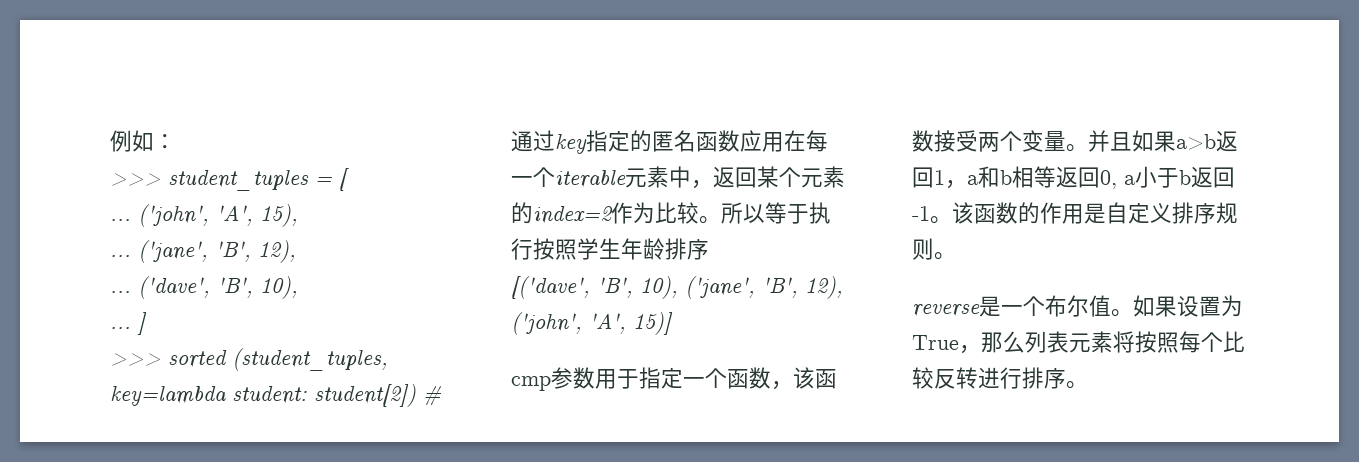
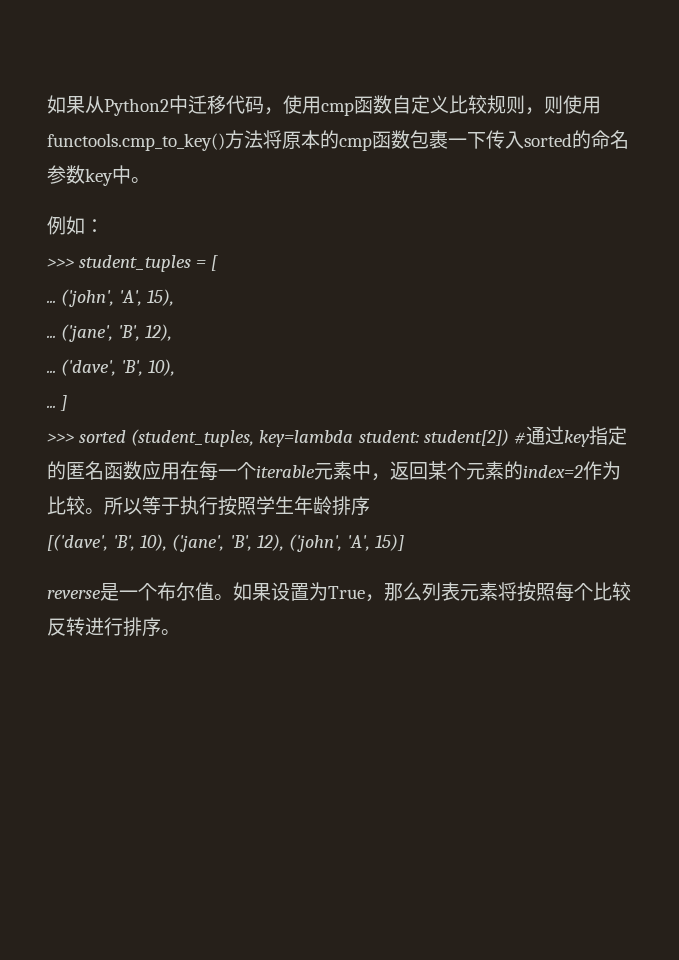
+ 如果从Python2中迁移代码，使用cmp函数自定义比较规则，则使用functools.cmp_to_key()方法将原本的cmp函数包裹一下传入sorted的命名参数key中。
- cmp参数用于指定一个函数，该函数接受两个变量。并且如果a>b返回1，a和b相等返回0, a小于b返回-1。该函数的作用是自定义排序规则。

